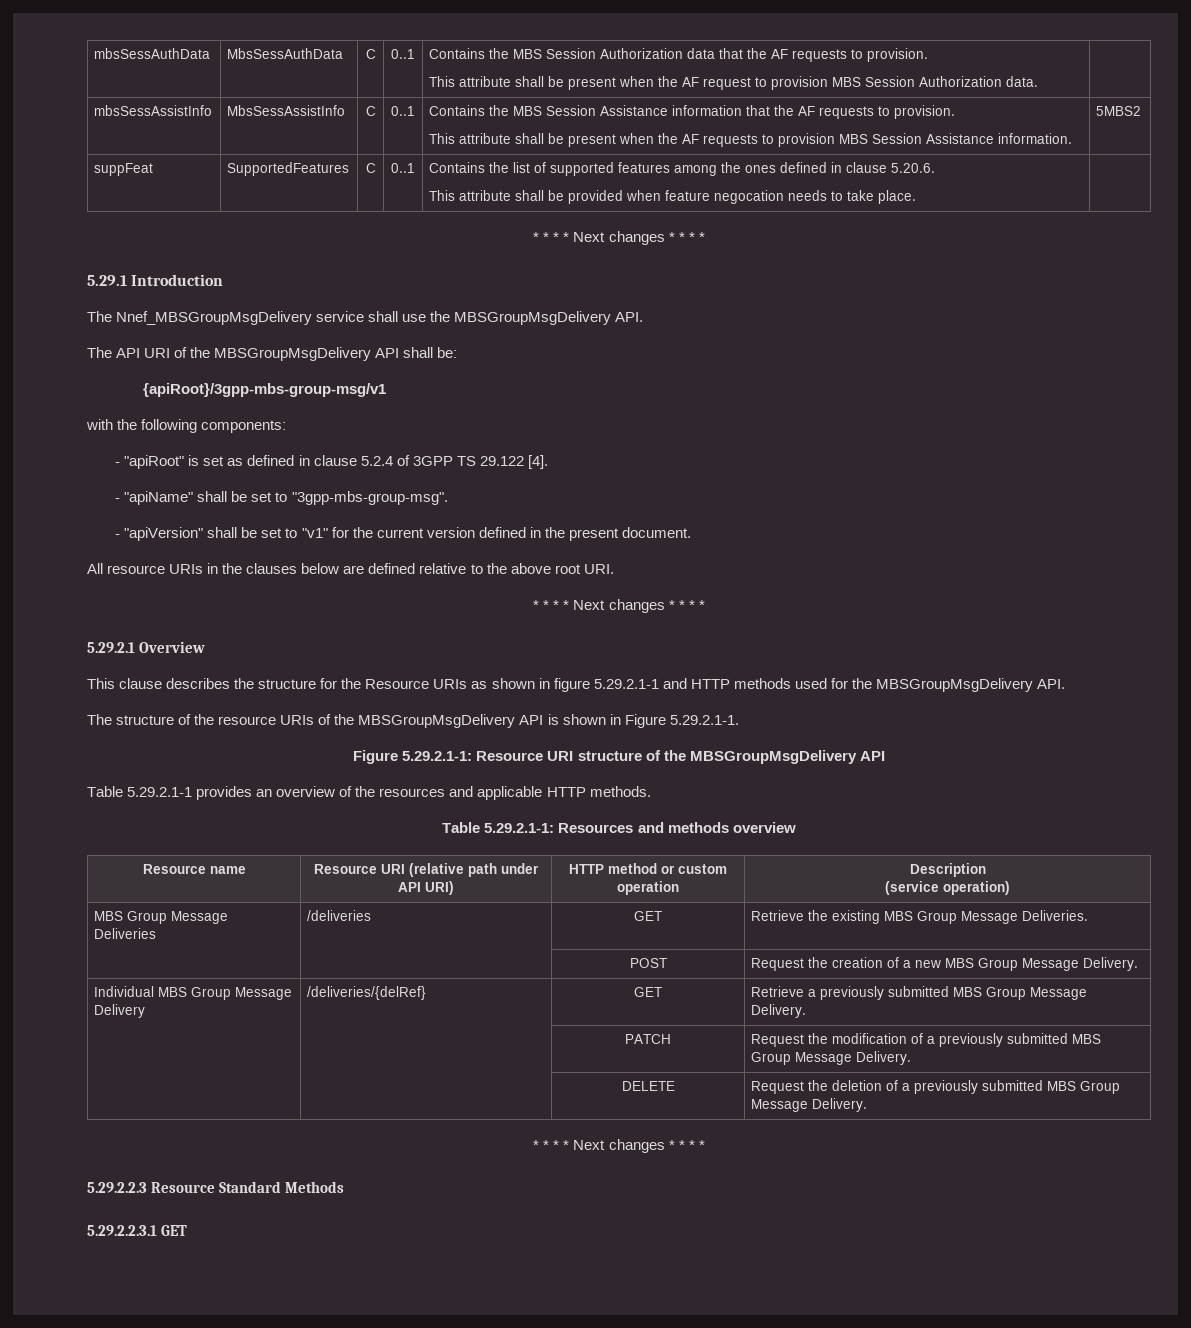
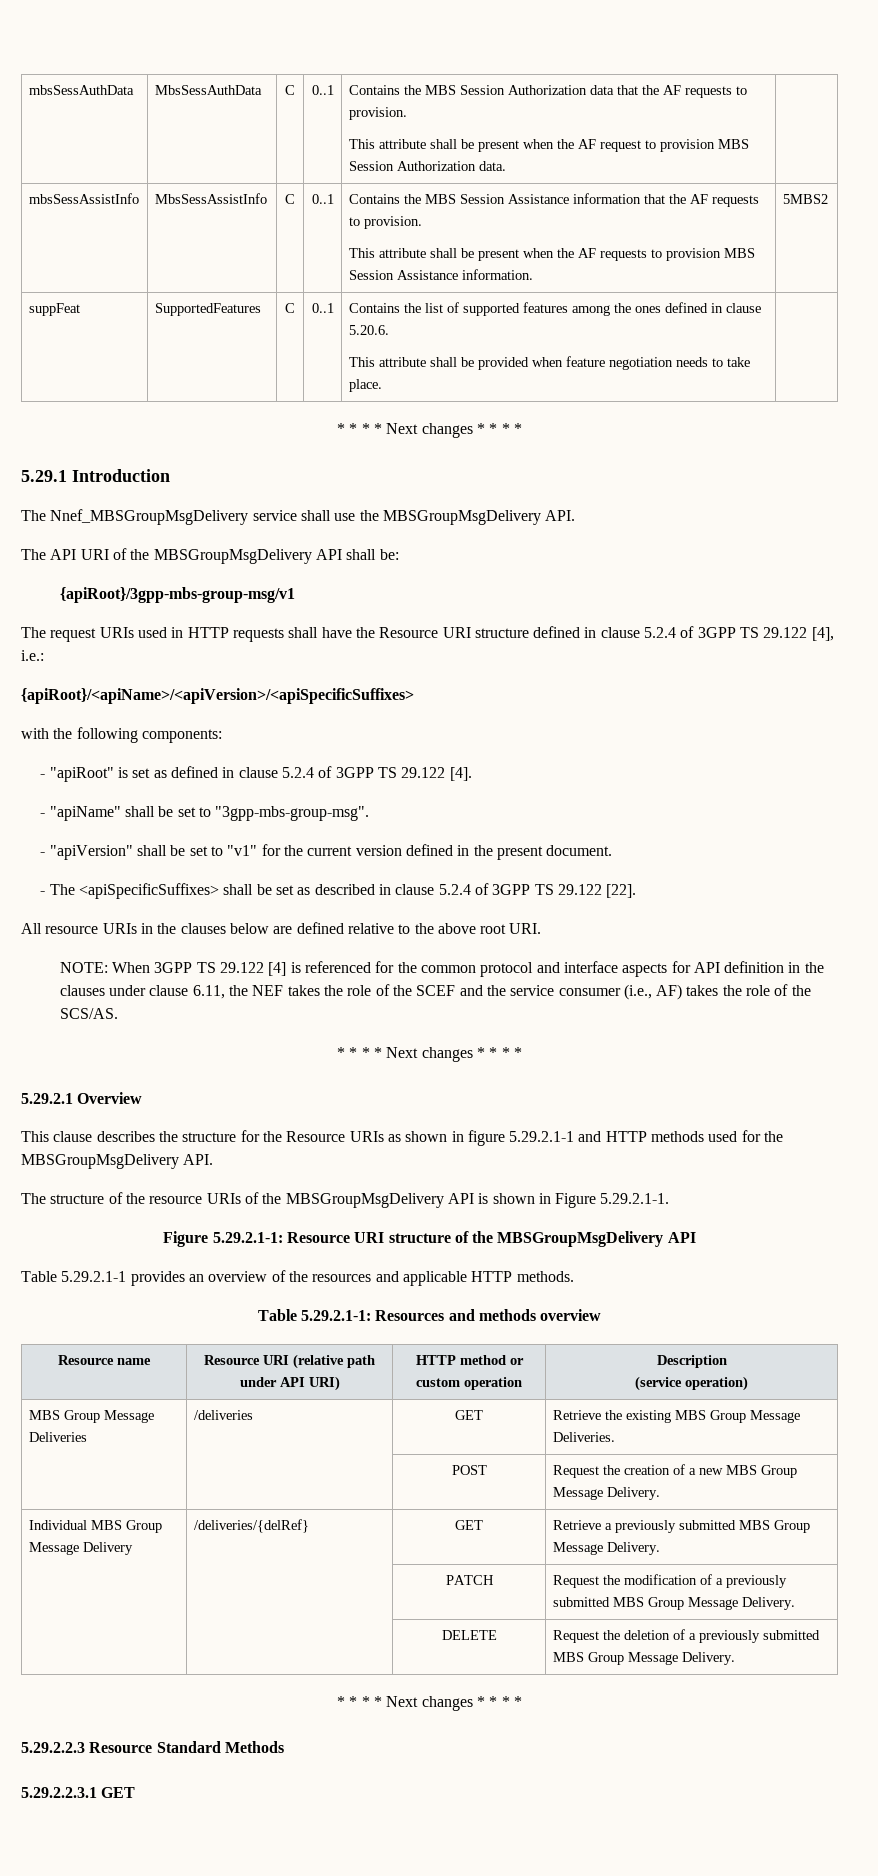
  suppFeat | SupportedFeatures | C | 0..1 | Contains the list of supported features among the ones defined in clause 5.20.6.
- This attribute shall be provided when feature negocation needs to take place. |
+ This attribute shall be provided when feature negotiation needs to take place. |
+ The request URIs used in HTTP requests shall have the Resource URI structure defined in clause 5.2.4 of 3GPP TS 29.122 [4], i.e.:
+ {apiRoot}/<apiName>/<apiVersion>/<apiSpecificSuffixes>
+ - The <apiSpecificSuffixes> shall be set as described in clause 5.2.4 of 3GPP TS 29.122 [22].
+ NOTE: When 3GPP TS 29.122 [4] is referenced for the common protocol and interface aspects for API definition in the clauses under clause 6.11, the NEF takes the role of the SCEF and the service consumer (i.e., AF) takes the role of the SCS/AS.

